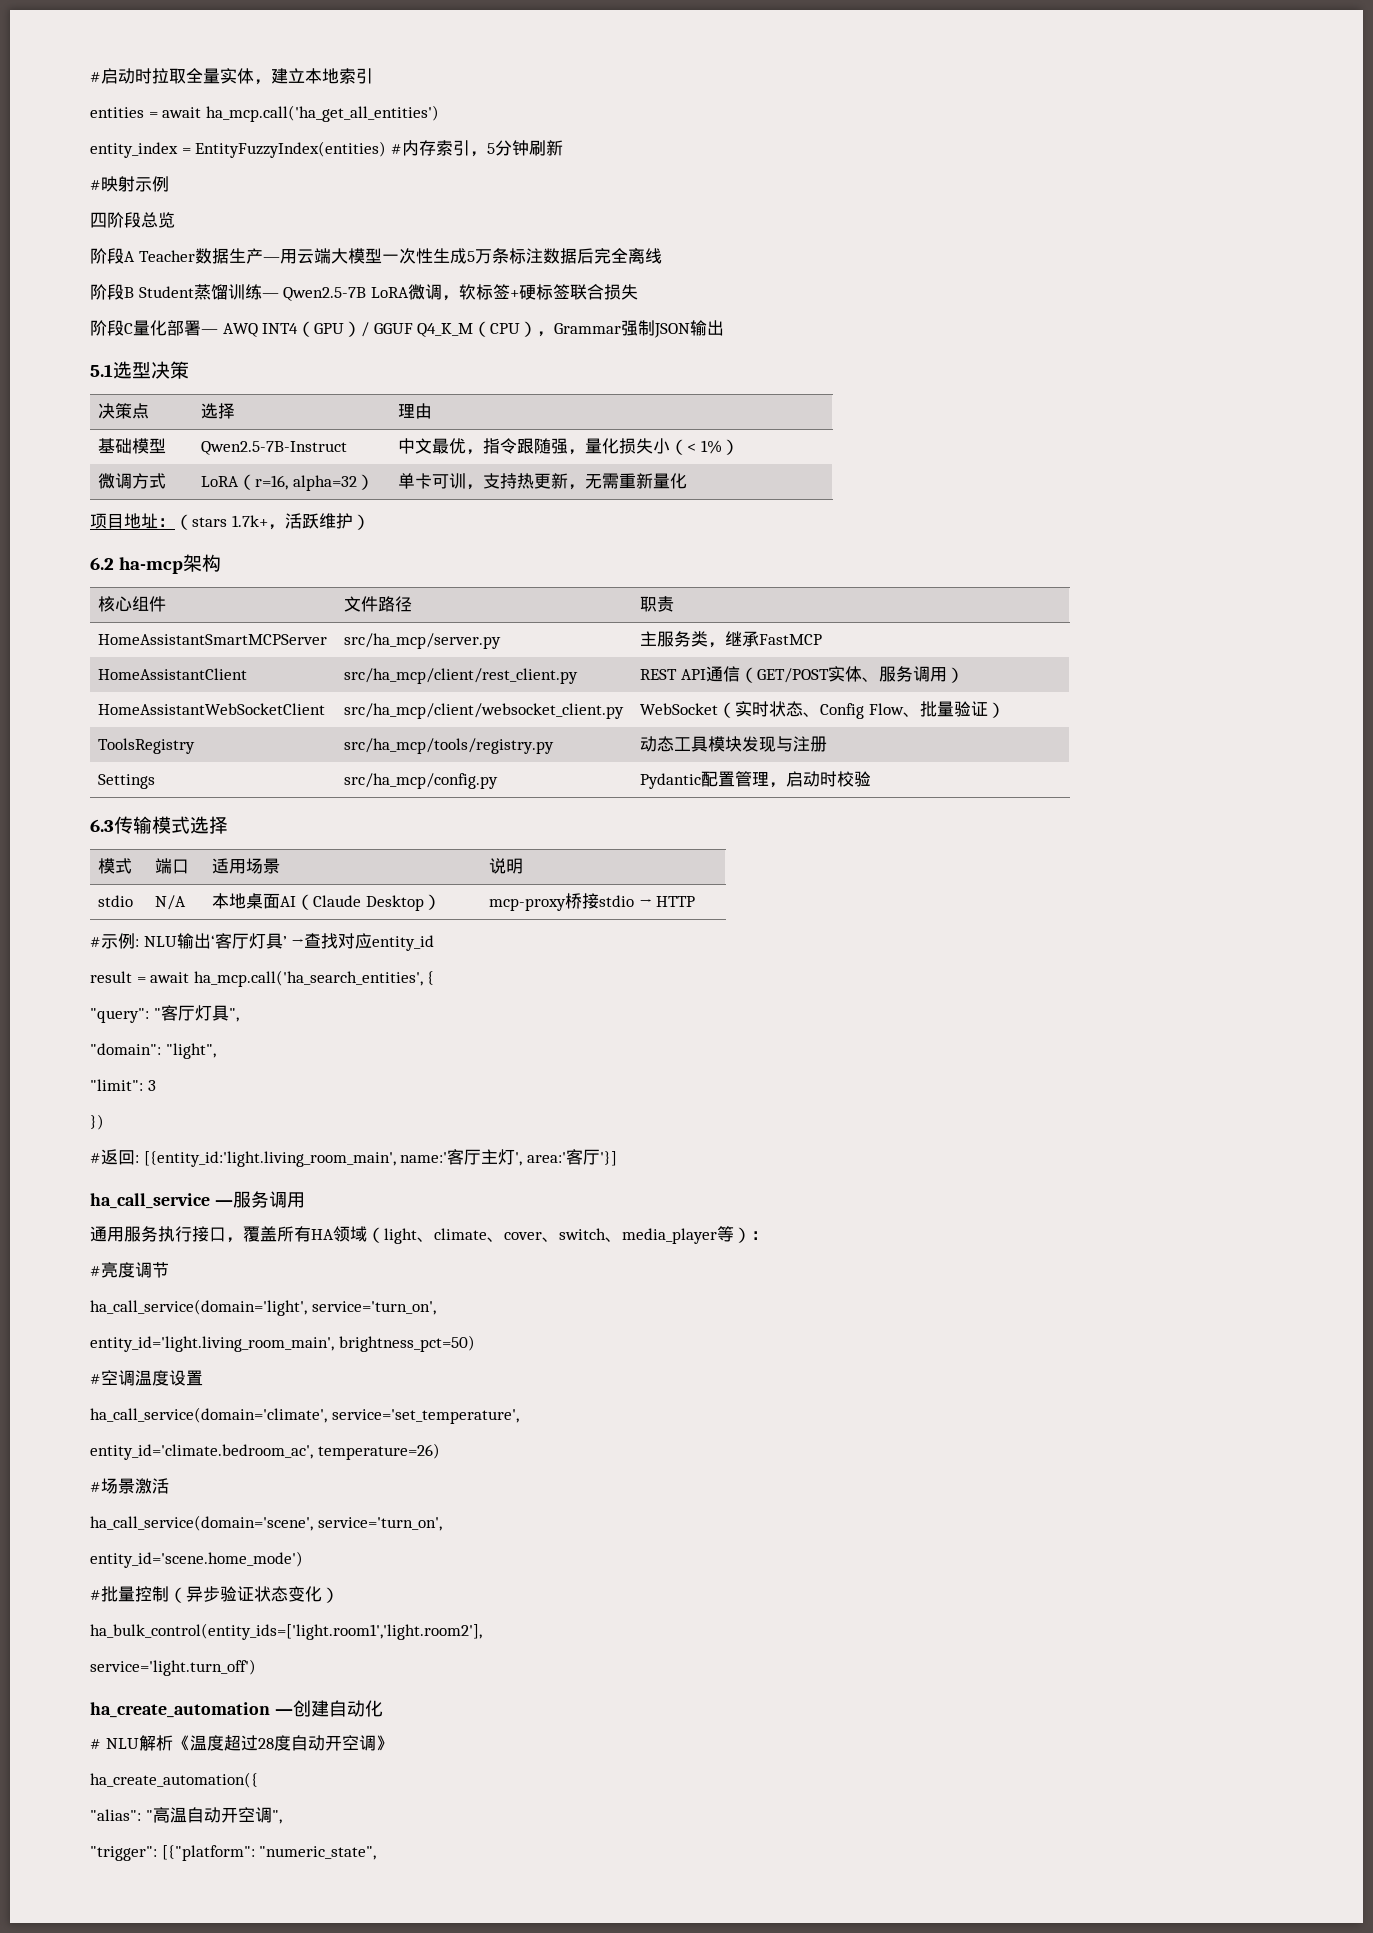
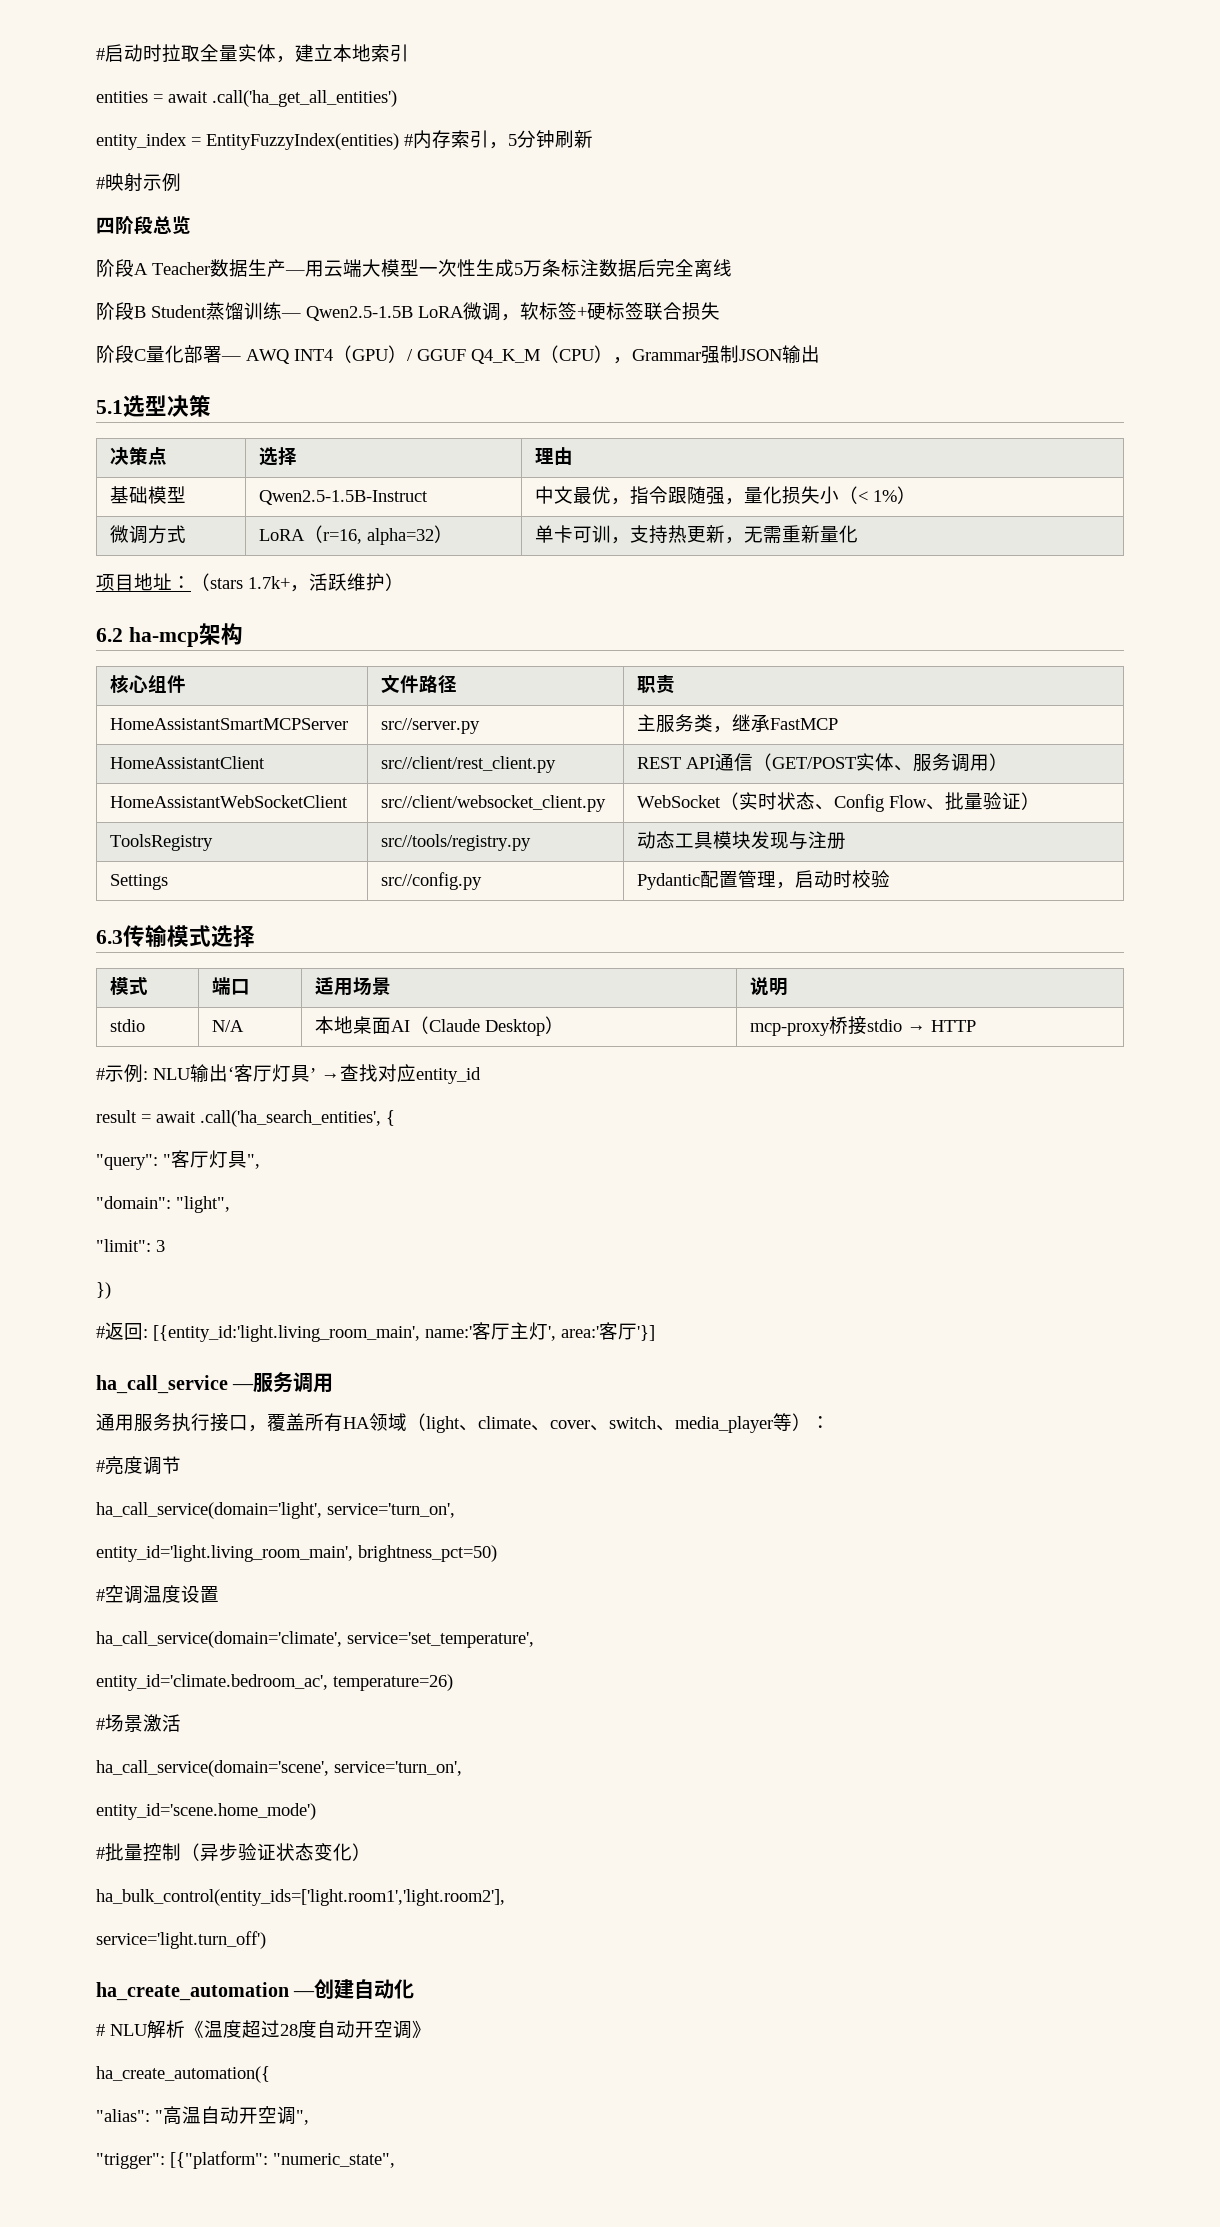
- entities = await ha_mcp.call('ha_get_all_entities')
+ entities = await .call('ha_get_all_entities')
- 阶段B Student蒸馏训练— Qwen2.5-7B LoRA微调，软标签+硬标签联合损失
+ 阶段B Student蒸馏训练— Qwen2.5-1.5B LoRA微调，软标签+硬标签联合损失
- 基础模型 | Qwen2.5-7B-Instruct | 中文最优，指令跟随强，量化损失小（< 1%）
+ 基础模型 | Qwen2.5-1.5B-Instruct | 中文最优，指令跟随强，量化损失小（< 1%）
- HomeAssistantSmartMCPServer | src/ha_mcp/server.py | 主服务类，继承FastMCP
+ HomeAssistantSmartMCPServer | src//server.py | 主服务类，继承FastMCP
- HomeAssistantClient | src/ha_mcp/client/rest_client.py | REST API通信（GET/POST实体、服务调用）
+ HomeAssistantClient | src//client/rest_client.py | REST API通信（GET/POST实体、服务调用）
- HomeAssistantWebSocketClient | src/ha_mcp/client/websocket_client.py | WebSocket（实时状态、Config Flow、批量验证）
+ HomeAssistantWebSocketClient | src//client/websocket_client.py | WebSocket（实时状态、Config Flow、批量验证）
- ToolsRegistry | src/ha_mcp/tools/registry.py | 动态工具模块发现与注册
+ ToolsRegistry | src//tools/registry.py | 动态工具模块发现与注册
- Settings | src/ha_mcp/config.py | Pydantic配置管理，启动时校验
+ Settings | src//config.py | Pydantic配置管理，启动时校验
- result = await ha_mcp.call('ha_search_entities', {
+ result = await .call('ha_search_entities', {

